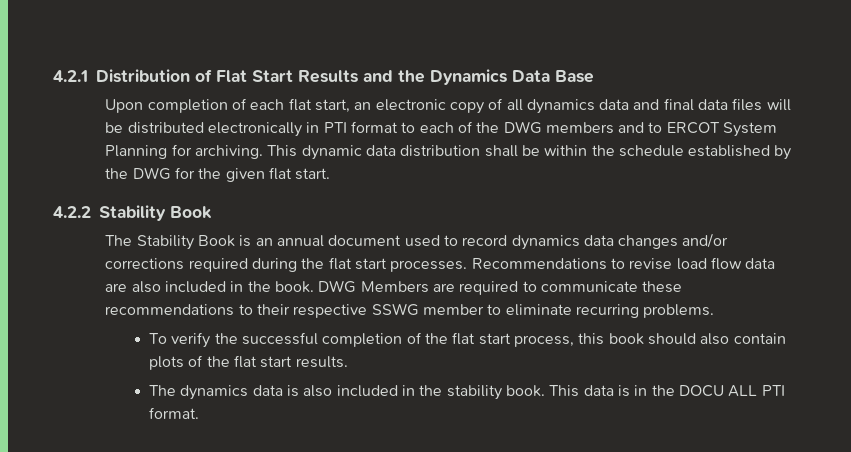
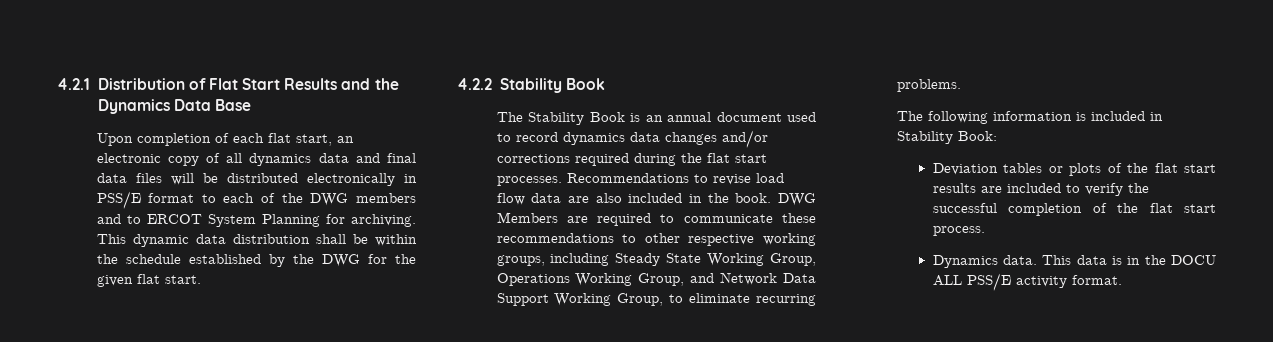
- Upon completion of each flat start, an electronic copy of all dynamics data and final data files will be distributed electronically in PTI format to each of the DWG members and to ERCOT System Planning for archiving.
+ Upon completion of each flat start, an electronic copy of all dynamics data and final data files will be distributed electronically in PSS/E format to each of the DWG members and to ERCOT System Planning for archiving.
- DWG Members are required to communicate these recommendations to their respective SSWG member to eliminate recurring problems.
- To verify the successful completion of the flat start process, this book should also contain plots of the flat start results.
- The dynamics data is also included in the stability book.
+ DWG Members are required to communicate these recommendations to other respective working groups, including Steady State Working Group, Operations Working Group, and Network Data Support Working Group, to eliminate recurring problems.
+ The following information is included in Stability Book:
+ Deviation tables or plots of the flat start results are included to verify the successful completion of the flat start process.
+ Dynamics data.
- This data is in the DOCU ALL PTI format.
+ This data is in the DOCU ALL PSS/E activity format.

